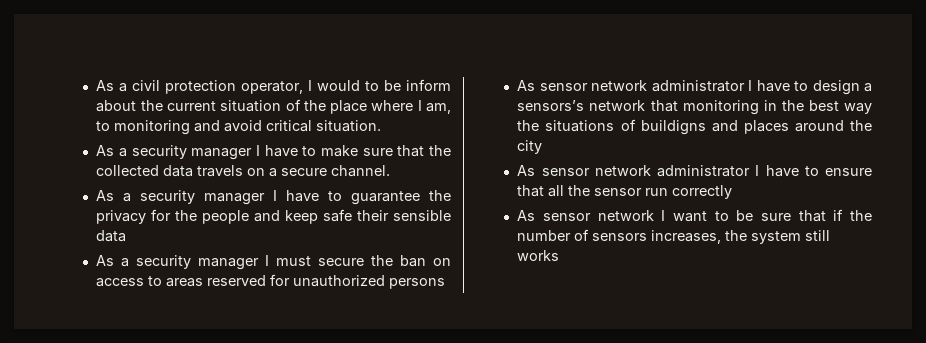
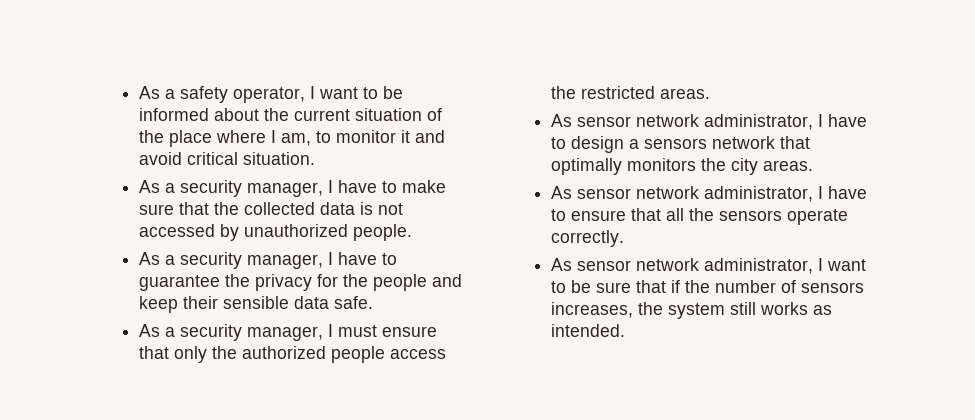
- As a civil protection operator, I would to be inform about the current situation of the place where I am, to monitoring and avoid critical situation.
+ As a safety operator, I want to be informed about the current situation of the place where I am, to monitor it and avoid critical situation.
- As a security manager I have to make sure that the collected data travels on a secure channel.
- As a security manager I have to guarantee the privacy for the people and keep safe their sensible data
- As a security manager I must secure the ban on access to areas reserved for unauthorized persons
- As sensor network administrator I have to design a sensors’s network that monitoring in the best way the situations of buildigns and places around the city
- As sensor network administrator I have to ensure that all the sensor run correctly
- As sensor network I want to be sure that if the number of sensors increases, the system still works
+ As a security manager, I have to make sure that the collected data is not accessed by unauthorized people.
+ As a security manager, I have to guarantee the privacy for the people and keep their sensible data safe.
+ As a security manager, I must ensure that only the authorized people access the restricted areas.
+ As sensor network administrator, I have to design a sensors network that optimally monitors the city areas.
+ As sensor network administrator, I have to ensure that all the sensors operate correctly.
+ As sensor network administrator, I want to be sure that if the number of sensors increases, the system still works as intended.

